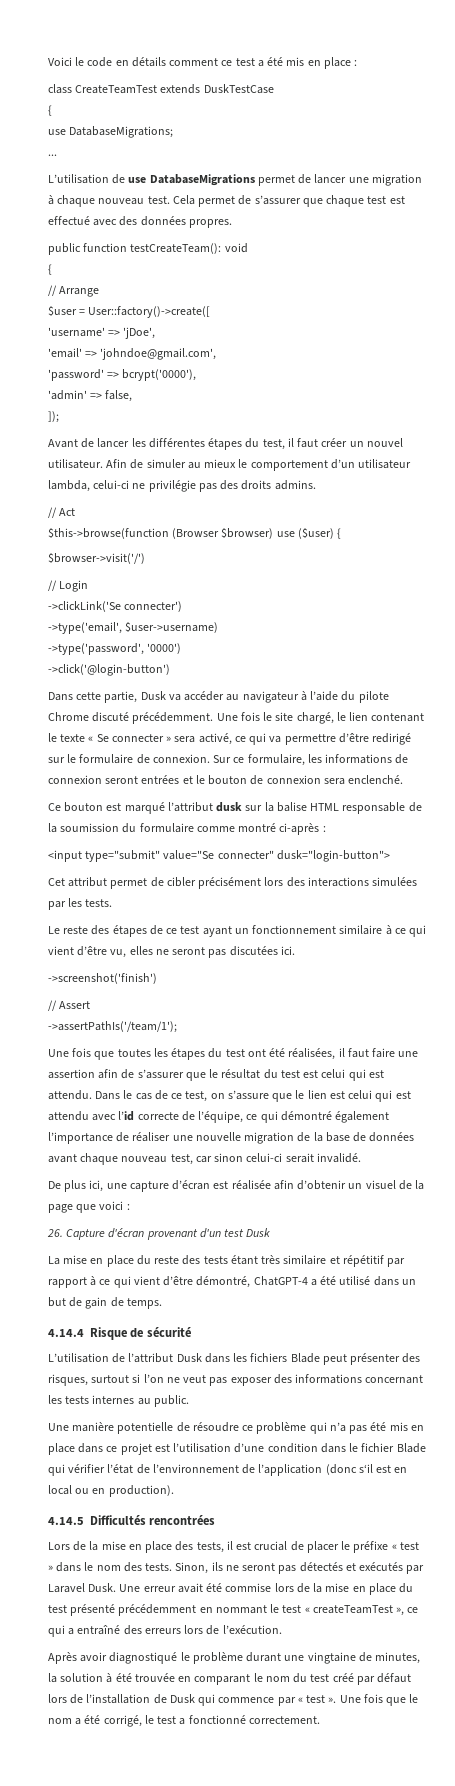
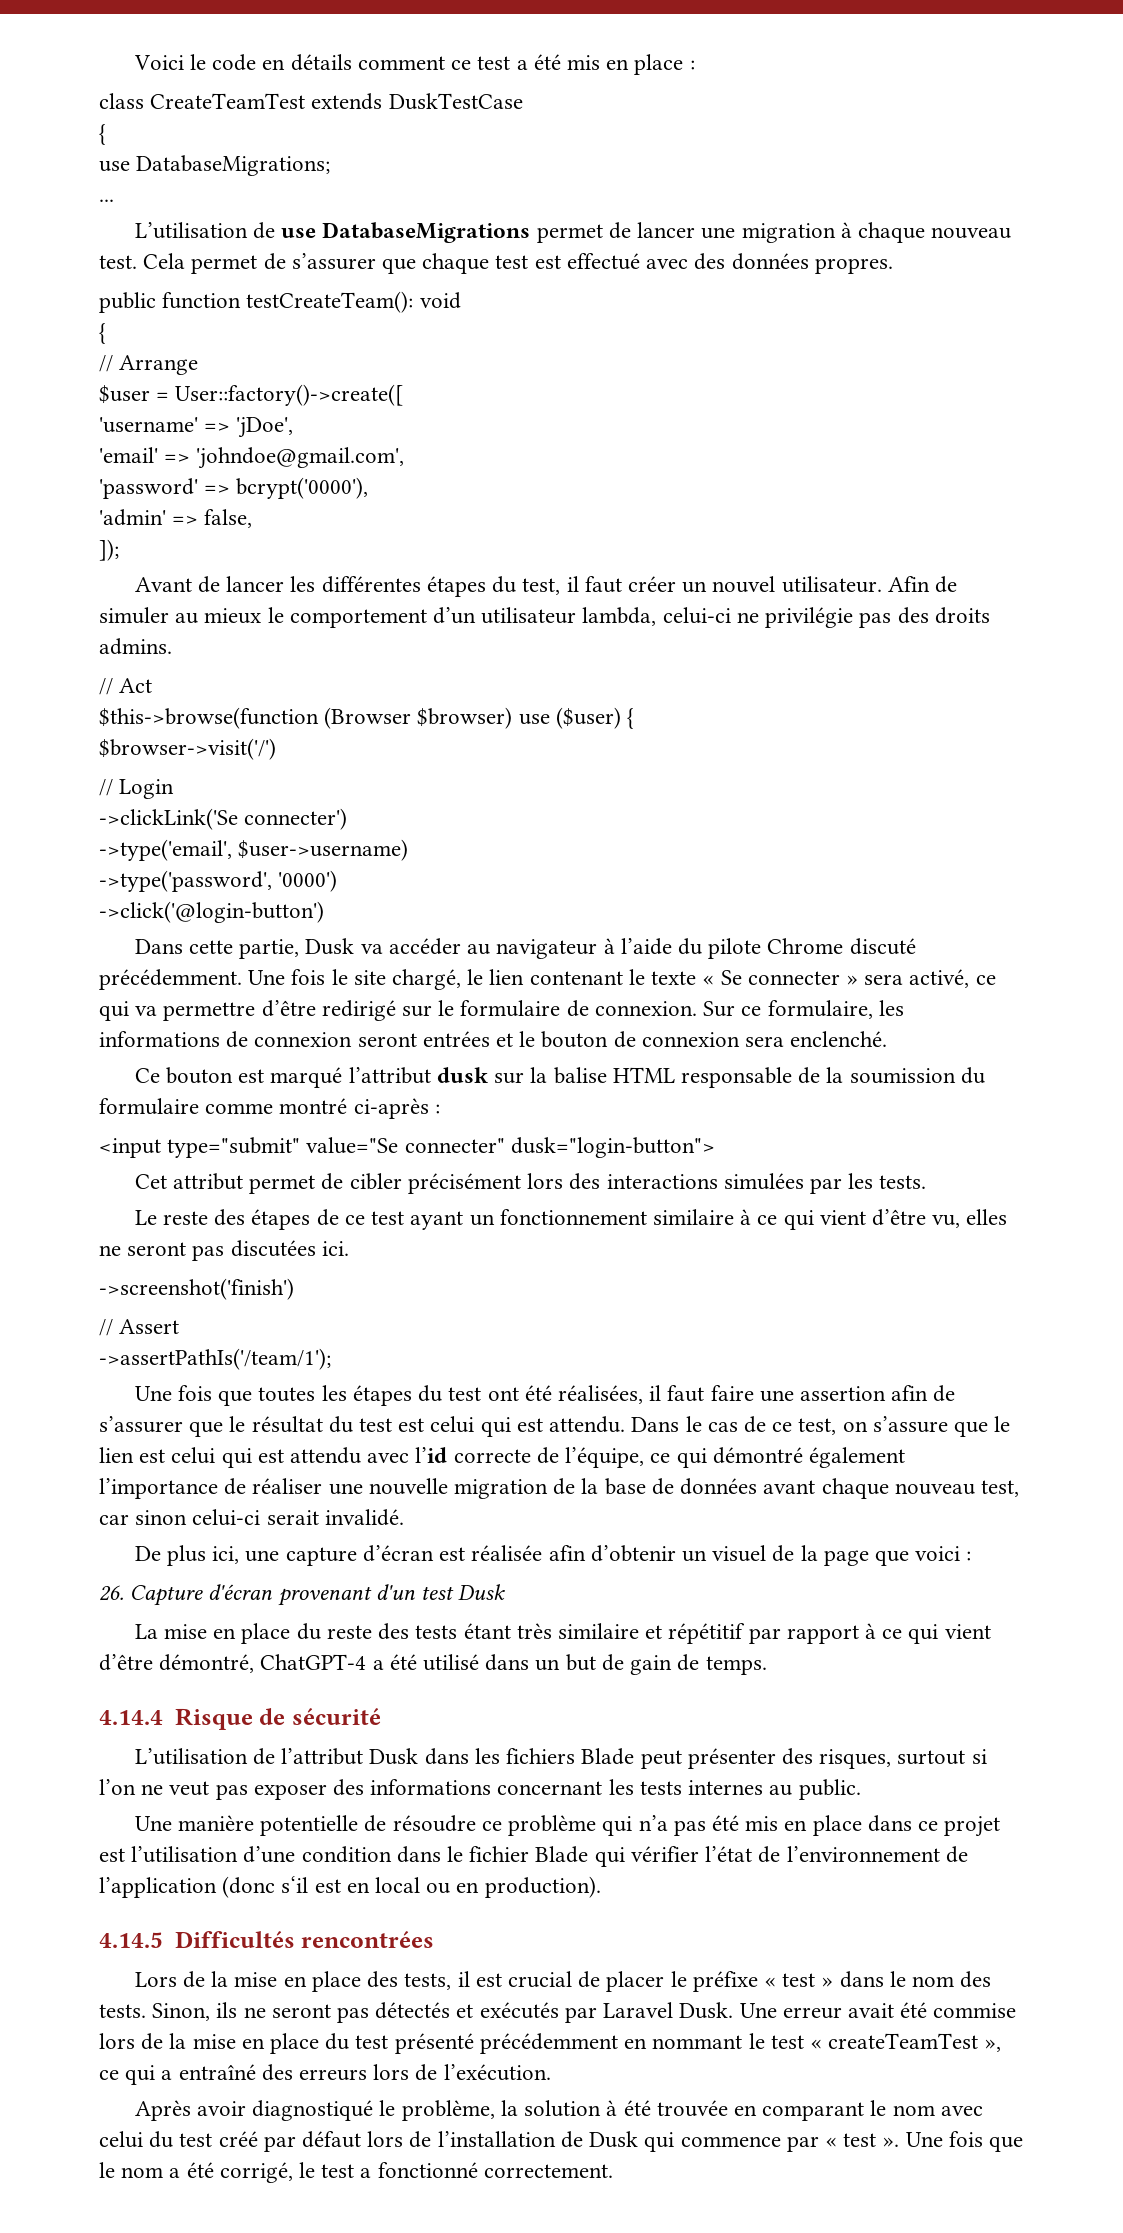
- Après avoir diagnostiqué le problème durant une vingtaine de minutes, la solution à été trouvée en comparant le nom du test créé par défaut lors de l’installation de Dusk qui commence par « test ».
+ Après avoir diagnostiqué le problème, la solution à été trouvée en comparant le nom avec celui du test créé par défaut lors de l’installation de Dusk qui commence par « test ».

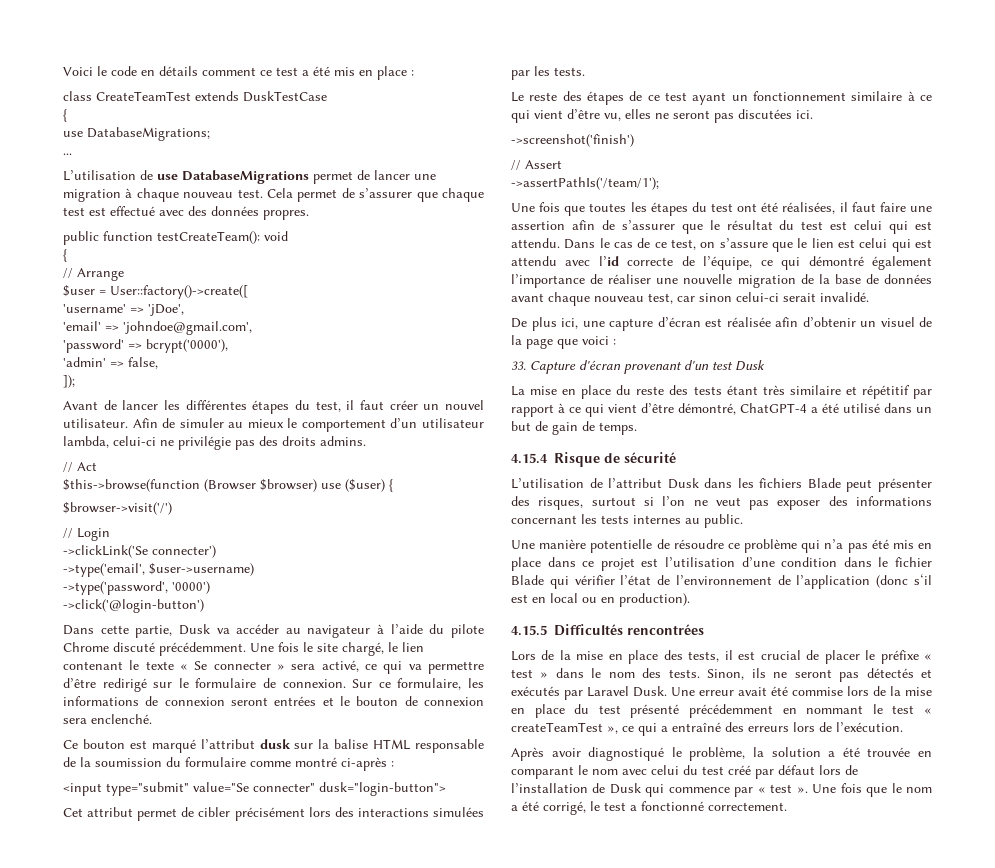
- 26. Capture d'écran provenant d'un test Dusk
+ 33. Capture d'écran provenant d'un test Dusk
- 4.14.4 Risque de sécurité
+ 4.15.4 Risque de sécurité
- 4.14.5 Difficultés rencontrées
+ 4.15.5 Difficultés rencontrées
- Après avoir diagnostiqué le problème, la solution à été trouvée en comparant le nom avec celui du test créé par défaut lors de l’installation de Dusk qui commence par « test ».
+ Après avoir diagnostiqué le problème, la solution a été trouvée en comparant le nom avec celui du test créé par défaut lors de l’installation de Dusk qui commence par « test ».

